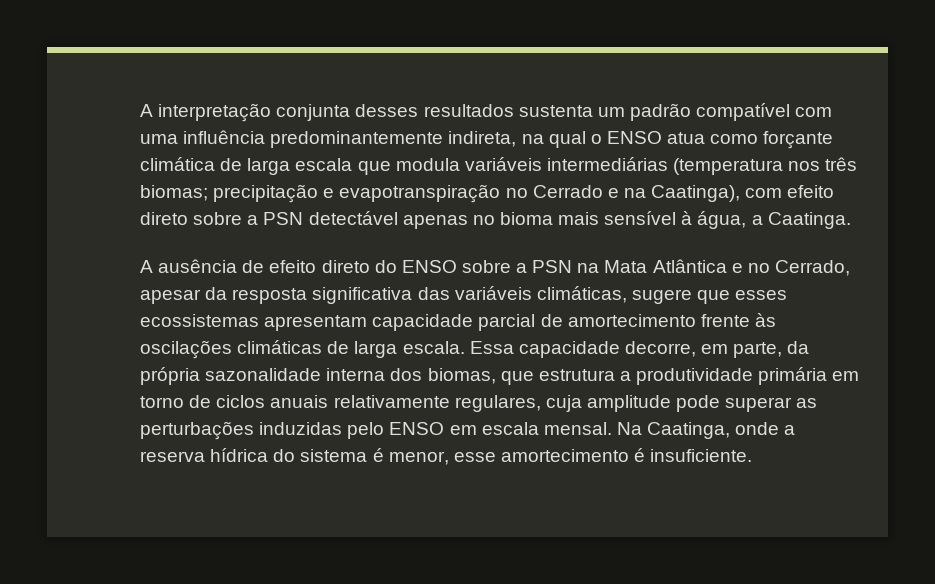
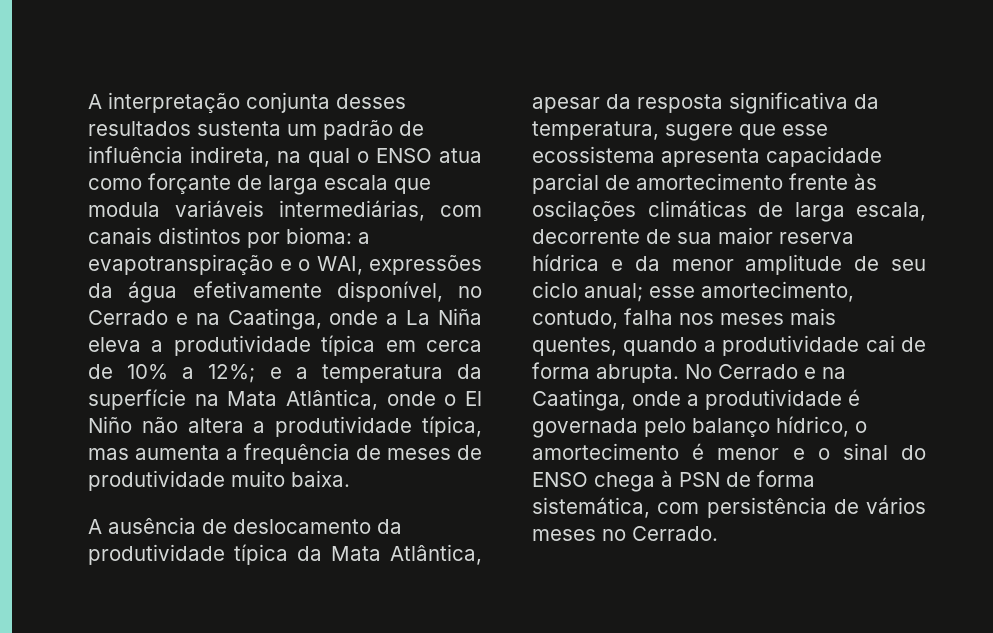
- A interpretação conjunta desses resultados sustenta um padrão compatível com uma influência predominantemente indireta, na qual o ENSO atua como forçante climática de larga escala que modula variáveis intermediárias (temperatura nos três biomas; precipitação e evapotranspiração no Cerrado e na Caatinga), com efeito direto sobre a PSN detectável apenas no bioma mais sensível à água, a Caatinga.
- A ausência de efeito direto do ENSO sobre a PSN na Mata Atlântica e no Cerrado, apesar da resposta significativa das variáveis climáticas, sugere que esses ecossistemas apresentam capacidade parcial de amortecimento frente às oscilações climáticas de larga escala. Essa capacidade decorre, em parte, da própria sazonalidade interna dos biomas, que estrutura a produtividade primária em torno de ciclos anuais relativamente regulares, cuja amplitude pode superar as perturbações induzidas pelo ENSO em escala mensal. Na Caatinga, onde a reserva hídrica do sistema é menor, esse amortecimento é insuficiente.
+ A interpretação conjunta desses resultados sustenta um padrão de influência indireta, na qual o ENSO atua como forçante de larga escala que modula variáveis intermediárias, com canais distintos por bioma: a evapotranspiração e o WAI, expressões da água efetivamente disponível, no Cerrado e na Caatinga, onde a La Niña eleva a produtividade típica em cerca de 10% a 12%; e a temperatura da superfície na Mata Atlântica, onde o El Niño não altera a produtividade típica, mas aumenta a frequência de meses de produtividade muito baixa.
+ A ausência de deslocamento da produtividade típica da Mata Atlântica, apesar da resposta significativa da temperatura, sugere que esse ecossistema apresenta capacidade parcial de amortecimento frente às oscilações climáticas de larga escala, decorrente de sua maior reserva hídrica e da menor amplitude de seu ciclo anual; esse amortecimento, contudo, falha nos meses mais quentes, quando a produtividade cai de forma abrupta. No Cerrado e na Caatinga, onde a produtividade é governada pelo balanço hídrico, o amortecimento é menor e o sinal do ENSO chega à PSN de forma sistemática, com persistência de vários meses no Cerrado.

